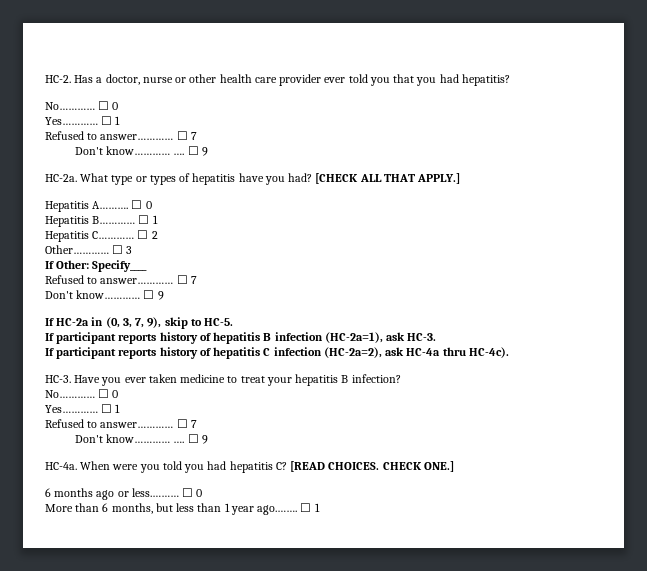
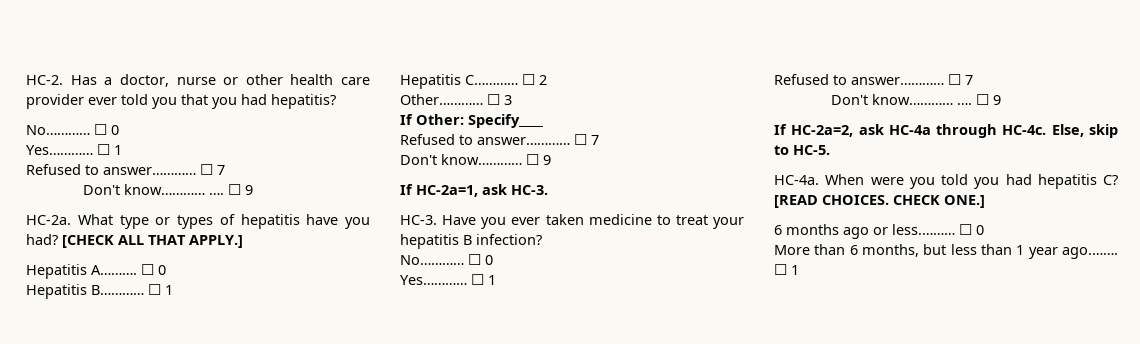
- If HC-2a in (0, 3, 7, 9), skip to HC-5.
- If participant reports history of hepatitis B infection (HC-2a=1), ask HC-3.
- If participant reports history of hepatitis C infection (HC-2a=2), ask HC-4a thru HC-4c).
+ If HC-2a=1, ask HC-3.
+ If HC-2a=2, ask HC-4a through HC-4c. Else, skip to HC-5.

